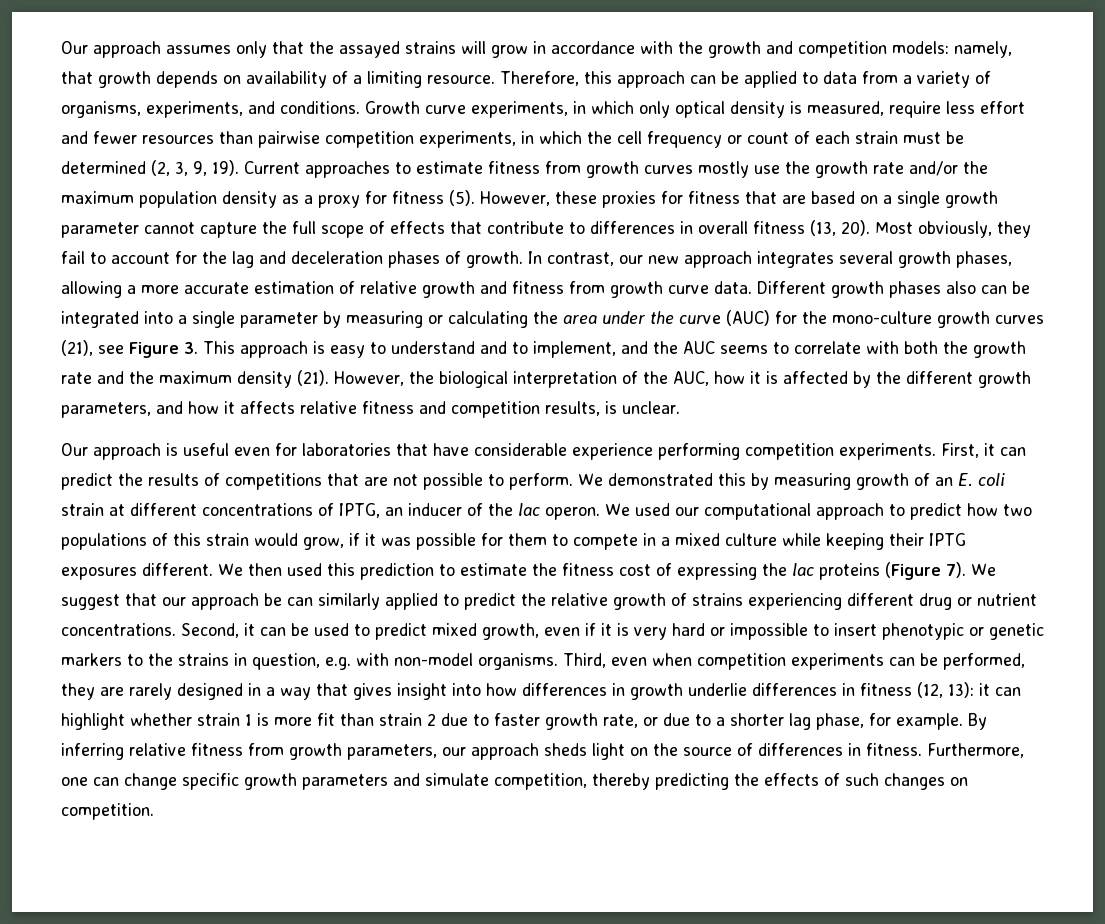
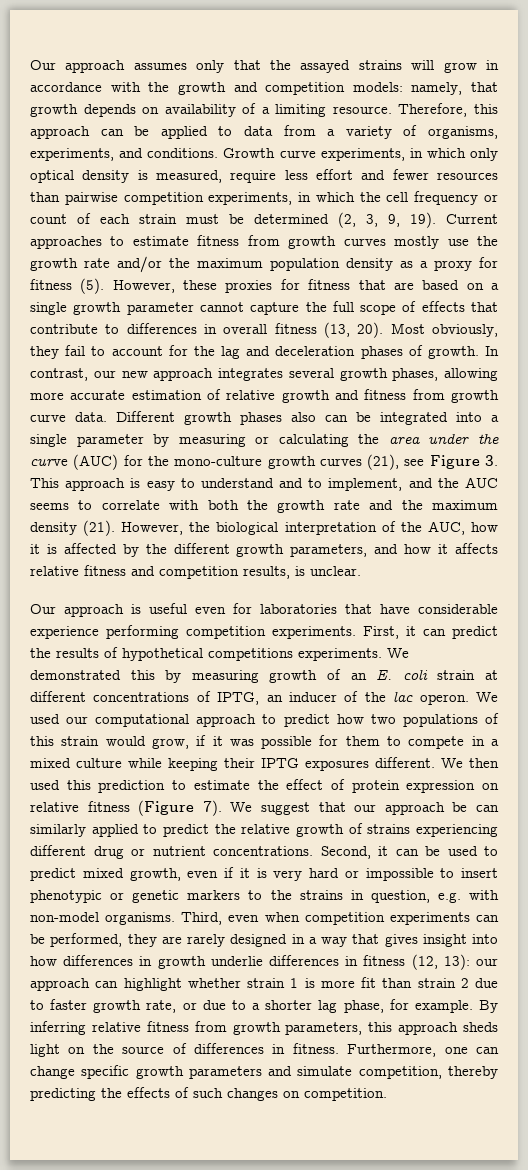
- In contrast, our new approach integrates several growth phases, allowing a more accurate estimation of relative growth and fitness from growth curve data.
+ In contrast, our new approach integrates several growth phases, allowing more accurate estimation of relative growth and fitness from growth curve data.
- First, it can predict the results of competitions that are not possible to perform.
+ First, it can predict the results of hypothetical competitions experiments.
- We then used this prediction to estimate the fitness cost of expressing the lac proteins (Figure 7).
+ We then used this prediction to estimate the effect of protein expression on relative fitness (Figure 7).
- Third, even when competition experiments can be performed, they are rarely designed in a way that gives insight into how differences in growth underlie differences in fitness (12, 13): it can highlight whether strain 1 is more fit than strain 2 due to faster growth rate, or due to a shorter lag phase, for example.
+ Third, even when competition experiments can be performed, they are rarely designed in a way that gives insight into how differences in growth underlie differences in fitness (12, 13): our approach can highlight whether strain 1 is more fit than strain 2 due to faster growth rate, or due to a shorter lag phase, for example.
- By inferring relative fitness from growth parameters, our approach sheds light on the source of differences in fitness.
+ By inferring relative fitness from growth parameters, this approach sheds light on the source of differences in fitness.

